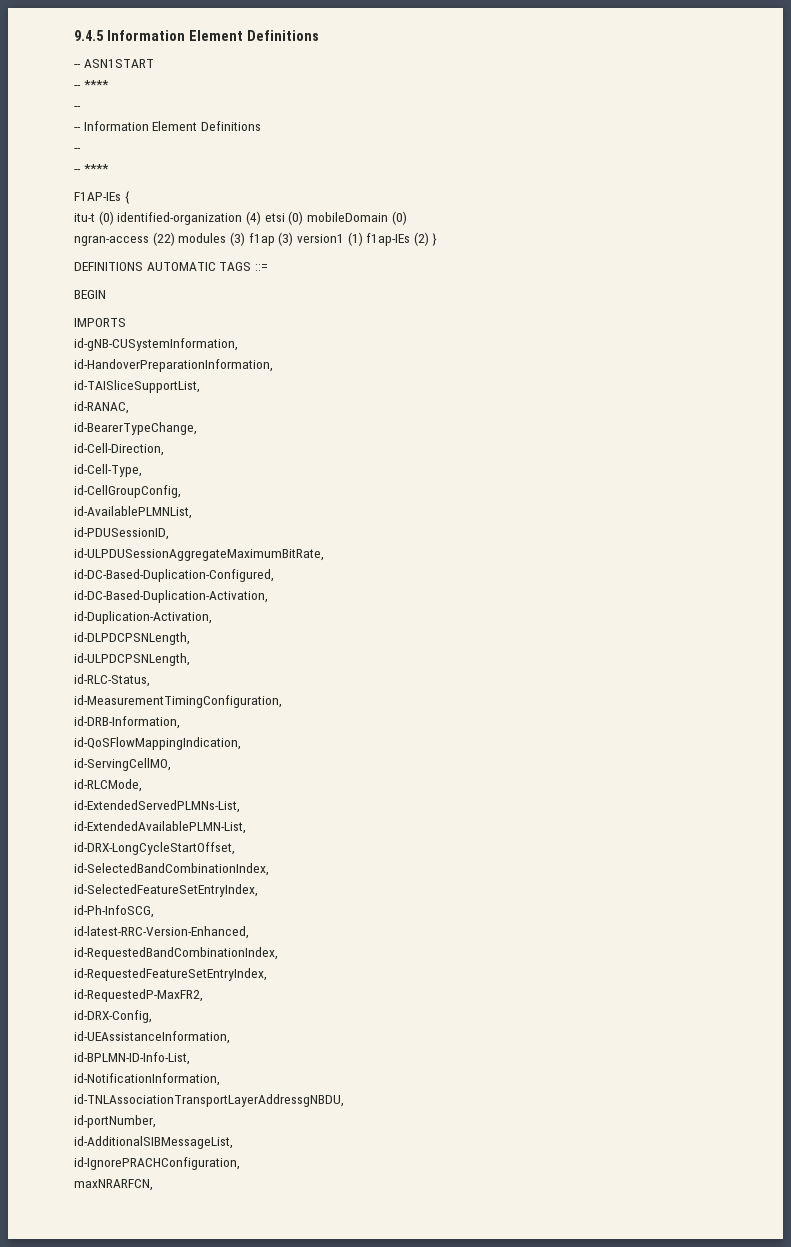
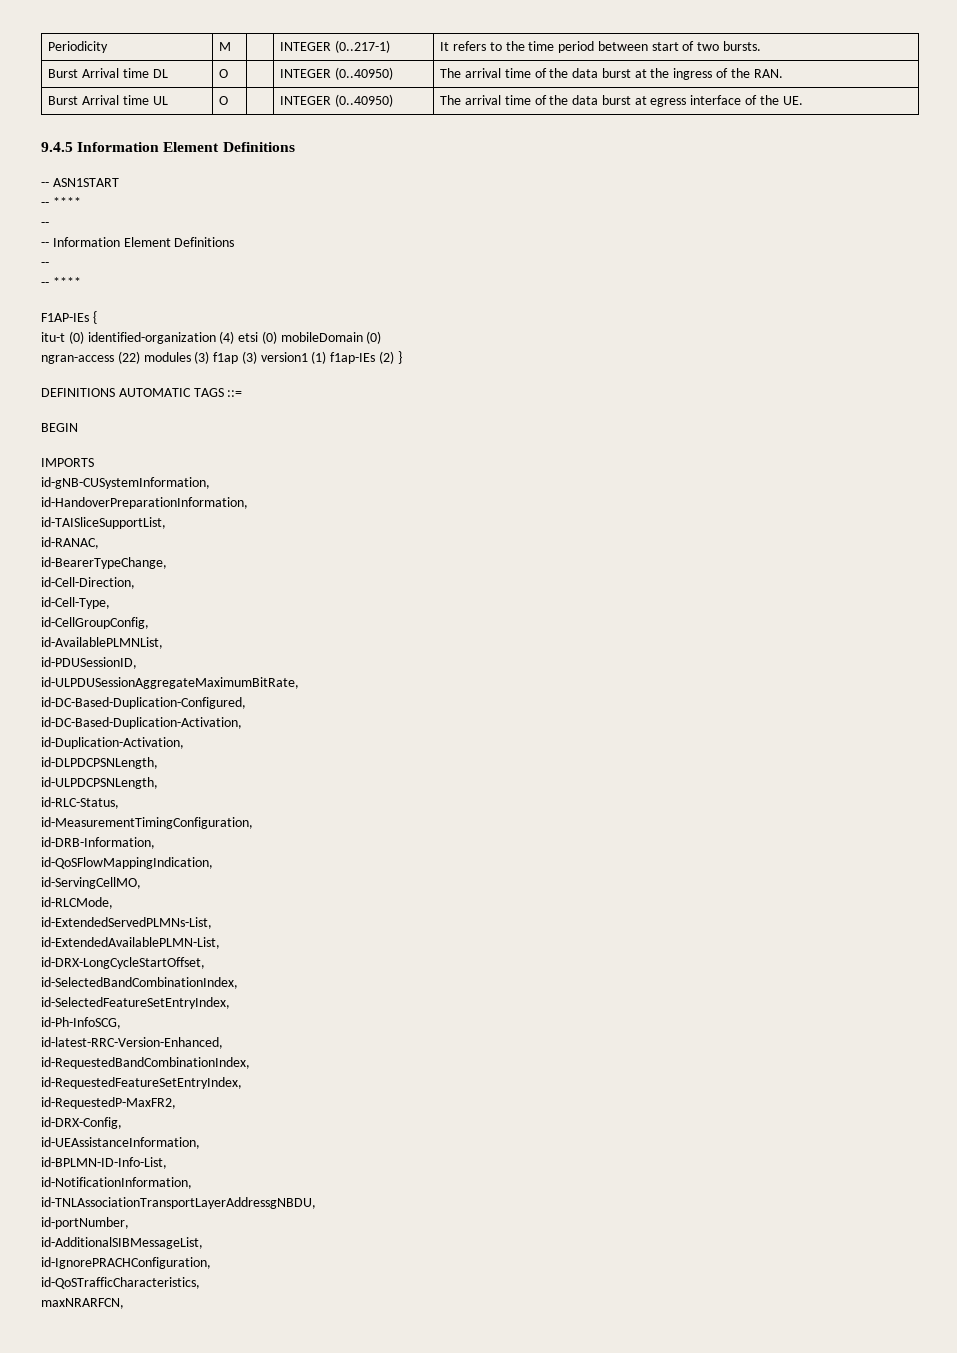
+ Periodicity | M | | INTEGER (0..217-1) | It refers to the time period between start of two bursts.
+ Burst Arrival time DL | O | | INTEGER (0..40950) | The arrival time of the data burst at the ingress of the RAN.
+ Burst Arrival time UL | O | | INTEGER (0..40950) | The arrival time of the data burst at egress interface of the UE.
+ id-QoSTrafficCharacteristics,

